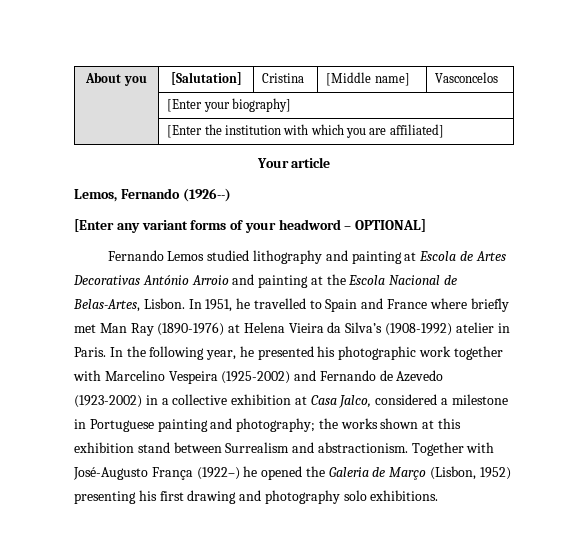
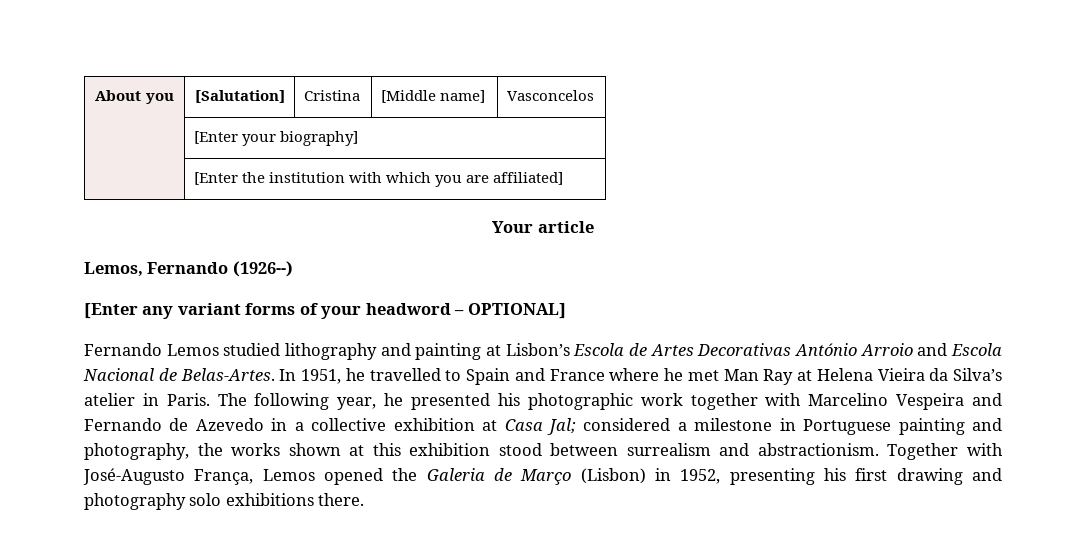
- Fernando Lemos studied lithography and painting at Escola de Artes Decorativas António Arroio and painting at the Escola Nacional de Belas-Artes, Lisbon.
+ Fernando Lemos studied lithography and painting at Lisbon’s Escola de Artes Decorativas António Arroio and Escola Nacional de Belas-Artes.
- In 1951, he travelled to Spain and France where briefly met Man Ray (1890-1976) at Helena Vieira da Silva’s (1908-1992) atelier in Paris.
+ In 1951, he travelled to Spain and France where he met Man Ray at Helena Vieira da Silva’s atelier in Paris.
- In the following year, he presented his photographic work together with Marcelino Vespeira (1925-2002) and Fernando de Azevedo (1923-2002) in a collective exhibition at Casa Jalco, considered a milestone in Portuguese painting and photography; the works shown at this exhibition stand between Surrealism and abstractionism.
+ The following year, he presented his photographic work together with Marcelino Vespeira and Fernando de Azevedo in a collective exhibition at Casa Jal; considered a milestone in Portuguese painting and photography, the works shown at this exhibition stood between surrealism and abstractionism.
- Together with José-Augusto França (1922–) he opened the Galeria de Março (Lisbon, 1952) presenting his first drawing and photography solo exhibitions.
+ Together with José-Augusto França, Lemos opened the Galeria de Março (Lisbon) in 1952, presenting his first drawing and photography solo exhibitions there.

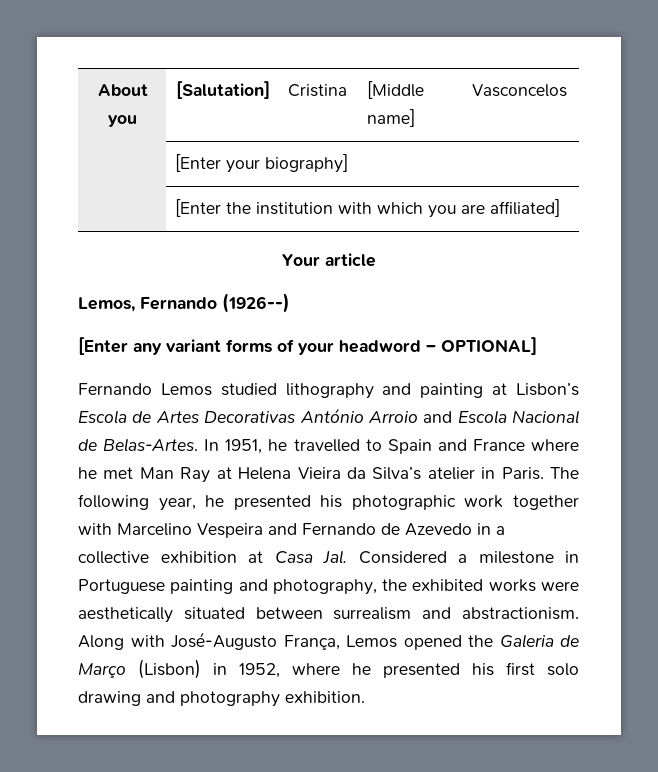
- The following year, he presented his photographic work together with Marcelino Vespeira and Fernando de Azevedo in a collective exhibition at Casa Jal; considered a milestone in Portuguese painting and photography, the works shown at this exhibition stood between surrealism and abstractionism.
+ The following year, he presented his photographic work together with Marcelino Vespeira and Fernando de Azevedo in a collective exhibition at Casa Jal. Considered a milestone in Portuguese painting and photography, the exhibited works were aesthetically situated between surrealism and abstractionism.
- Together with José-Augusto França, Lemos opened the Galeria de Março (Lisbon) in 1952, presenting his first drawing and photography solo exhibitions there.
+ Along with José-Augusto França, Lemos opened the Galeria de Março (Lisbon) in 1952, where he presented his first solo drawing and photography exhibition.

